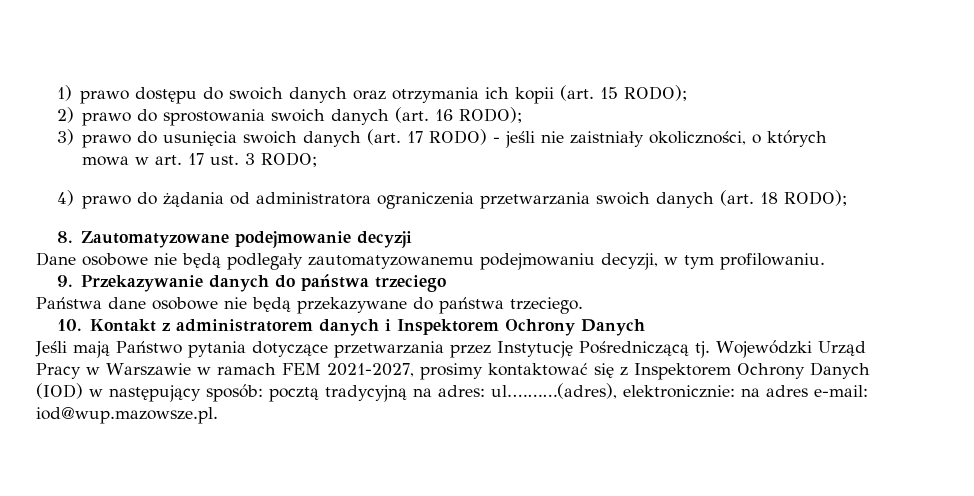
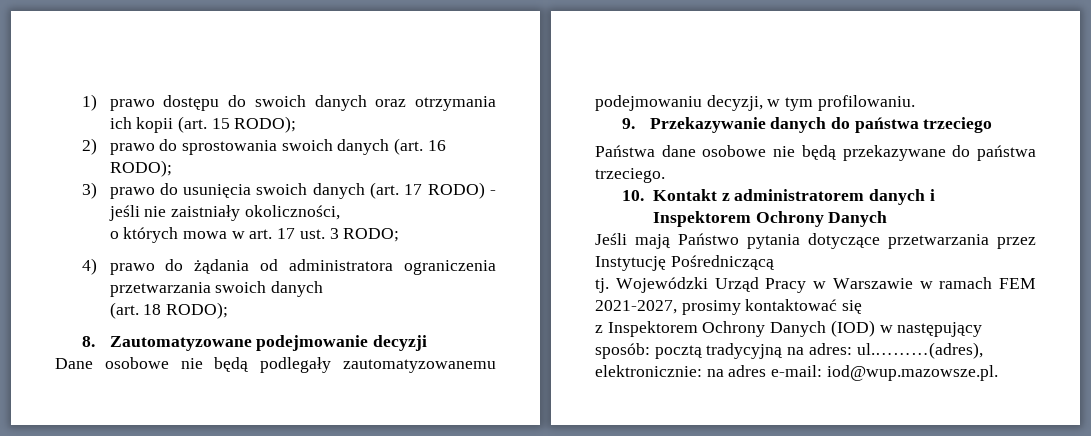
- 3) prawo do usunięcia swoich danych (art. 17 RODO) - jeśli nie zaistniały okoliczności, o których mowa w art. 17 ust. 3 RODO;
+ 3) prawo do usunięcia swoich danych (art. 17 RODO) - jeśli nie zaistniały okoliczności,
+ o których mowa w art. 17 ust. 3 RODO;
- 4) prawo do żądania od administratora ograniczenia przetwarzania swoich danych (art. 18 RODO);
+ 4) prawo do żądania od administratora ograniczenia przetwarzania swoich danych
+ (art. 18 RODO);
- Jeśli mają Państwo pytania dotyczące przetwarzania przez Instytucję Pośredniczącą tj.
+ Jeśli mają Państwo pytania dotyczące przetwarzania przez Instytucję Pośredniczącą
+ tj.
- Wojewódzki Urząd Pracy w Warszawie w ramach FEM 2021-2027, prosimy kontaktować się z Inspektorem Ochrony Danych (IOD) w następujący sposób: pocztą tradycyjną na adres: ul.………(adres), elektronicznie: na adres e-mail: iod@wup.mazowsze.pl.
+ Wojewódzki Urząd Pracy w Warszawie w ramach FEM 2021-2027, prosimy kontaktować się
+ z Inspektorem Ochrony Danych (IOD) w następujący sposób: pocztą tradycyjną na adres: ul.………(adres), elektronicznie: na adres e-mail: iod@wup.mazowsze.pl.

